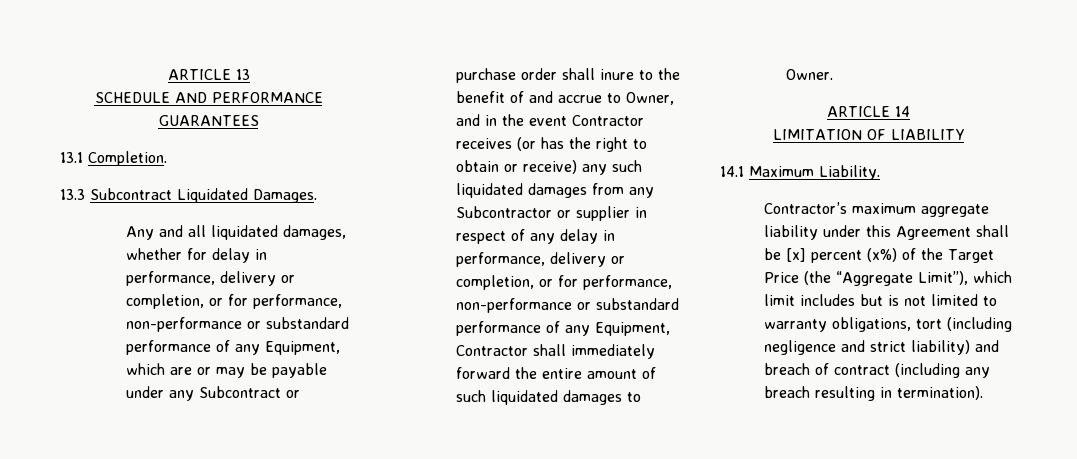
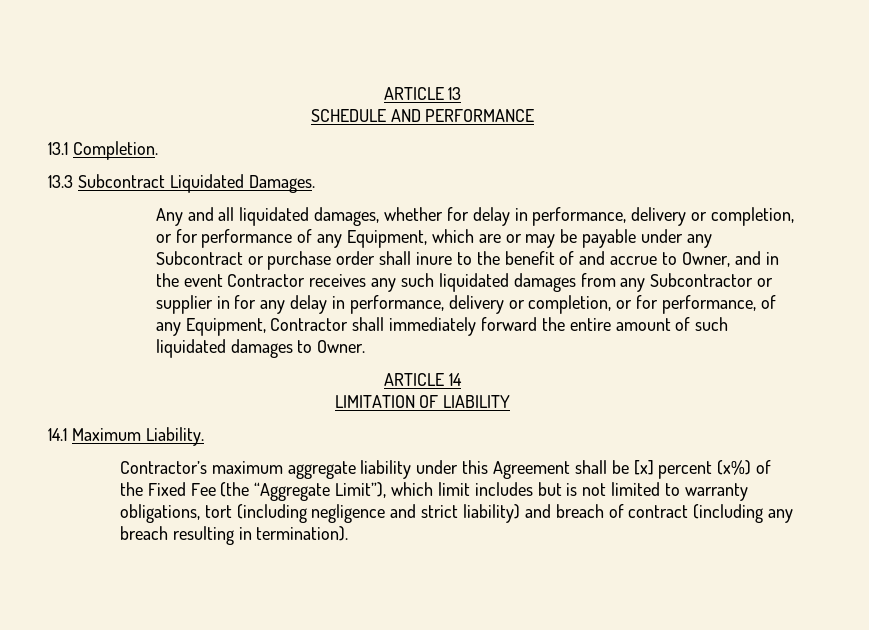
- SCHEDULE AND PERFORMANCE GUARANTEES
+ SCHEDULE AND PERFORMANCE
- Any and all liquidated damages, whether for delay in performance, delivery or completion, or for performance, non-performance or substandard performance of any Equipment, which are or may be payable under any Subcontract or purchase order shall inure to the benefit of and accrue to Owner, and in the event Contractor receives (or has the right to obtain or receive) any such liquidated damages from any Subcontractor or supplier in respect of any delay in performance, delivery or completion, or for performance, non-performance or substandard performance of any Equipment, Contractor shall immediately forward the entire amount of such liquidated damages to Owner.
+ Any and all liquidated damages, whether for delay in performance, delivery or completion, or for performance of any Equipment, which are or may be payable under any Subcontract or purchase order shall inure to the benefit of and accrue to Owner, and in the event Contractor receives any such liquidated damages from any Subcontractor or supplier in for any delay in performance, delivery or completion, or for performance, of any Equipment, Contractor shall immediately forward the entire amount of such liquidated damages to Owner.
- Contractor’s maximum aggregate liability under this Agreement shall be [x] percent (x%) of the Target Price (the “Aggregate Limit”), which limit includes but is not limited to warranty obligations, tort (including negligence and strict liability) and breach of contract (including any breach resulting in termination).
+ Contractor’s maximum aggregate liability under this Agreement shall be [x] percent (x%) of the Fixed Fee (the “Aggregate Limit”), which limit includes but is not limited to warranty obligations, tort (including negligence and strict liability) and breach of contract (including any breach resulting in termination).

